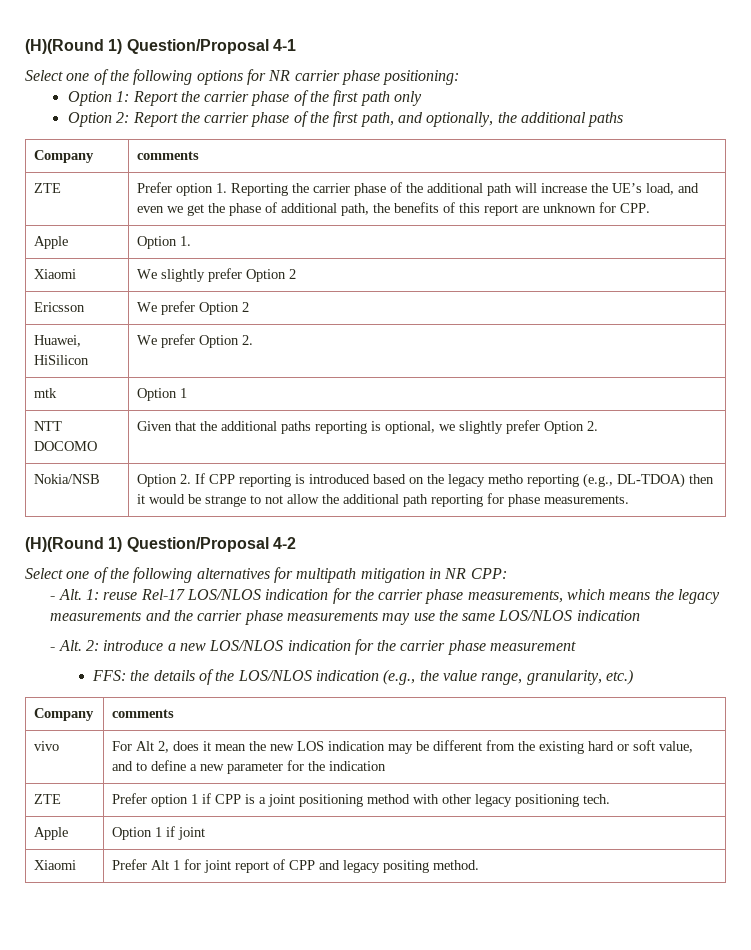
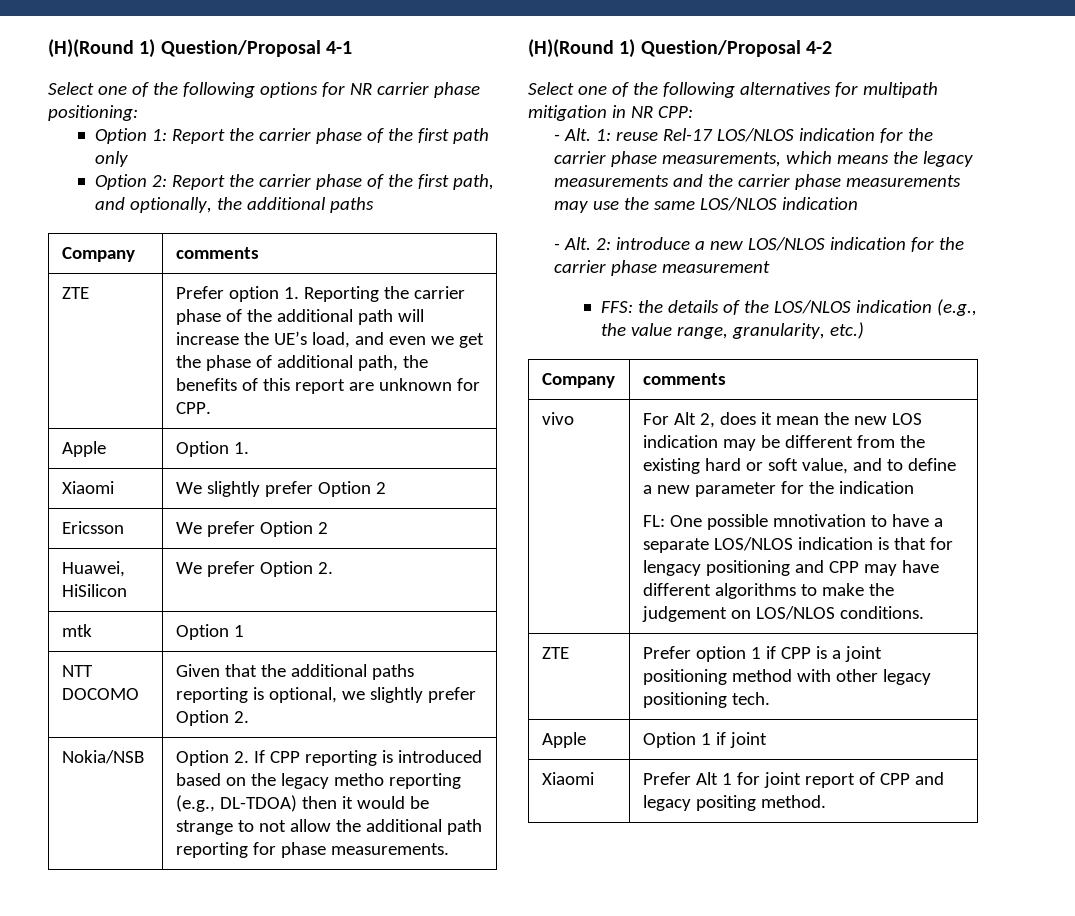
+ FL: One possible mnotivation to have a separate LOS/NLOS indication is that for lengacy positioning and CPP may have different algorithms to make the judgement on LOS/NLOS conditions.

